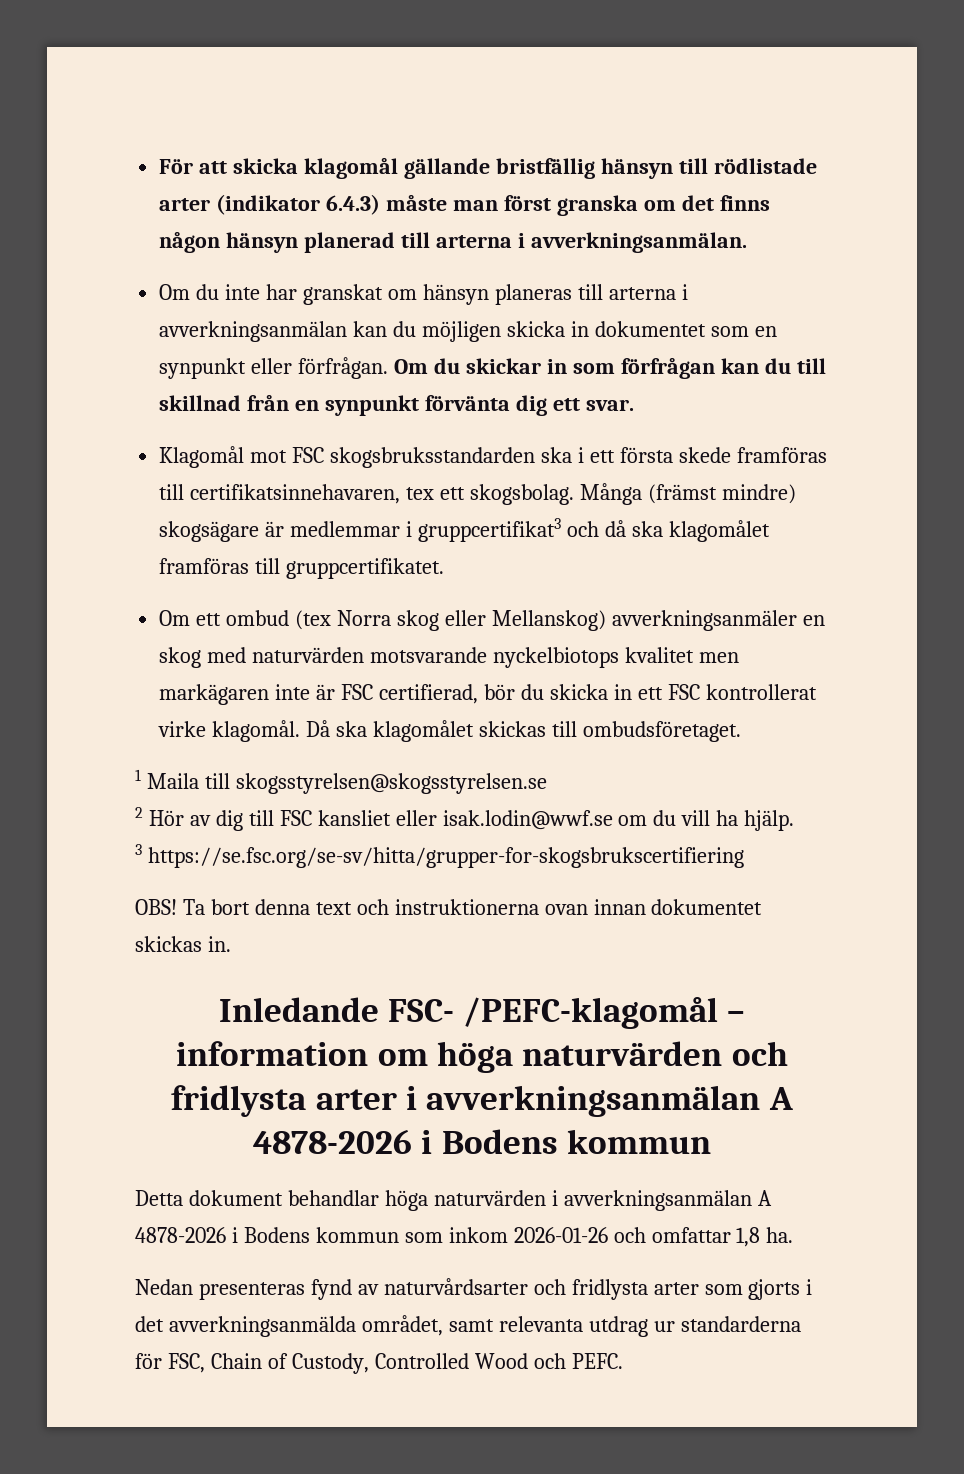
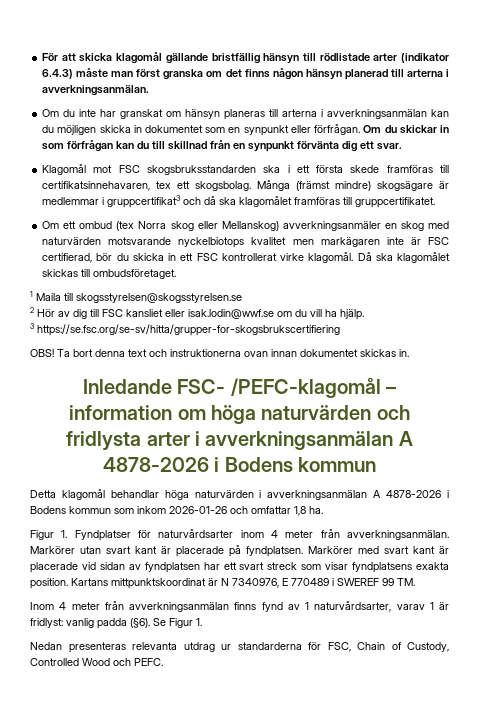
- Detta dokument behandlar höga naturvärden i avverkningsanmälan A 4878-2026 i Bodens kommun som inkom 2026-01-26 och omfattar 1,8 ha.
+ Detta klagomål behandlar höga naturvärden i avverkningsanmälan A 4878-2026 i Bodens kommun som inkom 2026-01-26 och omfattar 1,8 ha.
- Nedan presenteras fynd av naturvårdsarter och fridlysta arter som gjorts i det avverkningsanmälda området, samt relevanta utdrag ur standarderna för FSC, Chain of Custody, Controlled Wood och PEFC.
+ Figur 1. Fyndplatser för naturvårdsarter inom 4 meter från avverkningsanmälan. Markörer utan svart kant är placerade på fyndplatsen. Markörer med svart kant är placerade vid sidan av fyndplatsen har ett svart streck som visar fyndplatsens exakta position. Kartans mittpunktskoordinat är N 7340976, E 770489 i SWEREF 99 TM.
+ Inom 4 meter från avverkningsanmälan finns fynd av 1 naturvårdsarter, varav 1 är fridlyst: vanlig padda (§6). Se Figur 1.
+ Nedan presenteras relevanta utdrag ur standarderna för FSC, Chain of Custody, Controlled Wood och PEFC.

